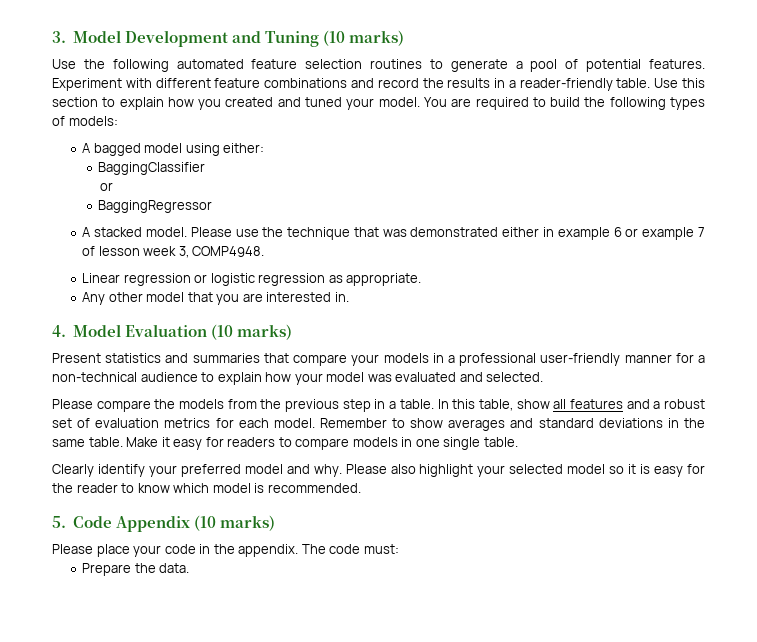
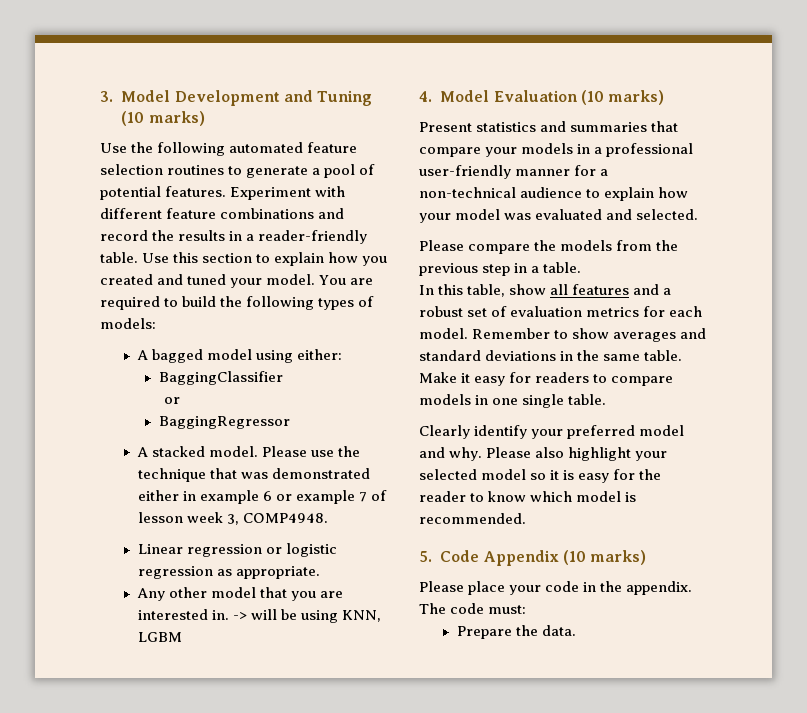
+ -> will be using KNN, LGBM
- Please compare the models from the previous step in a table. In this table, show all features and a robust set of evaluation metrics for each model.
+ Please compare the models from the previous step in a table.
+ In this table, show all features and a robust set of evaluation metrics for each model.

